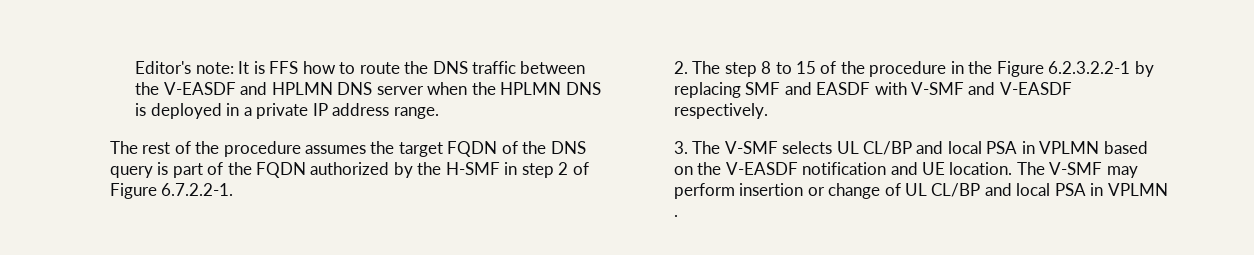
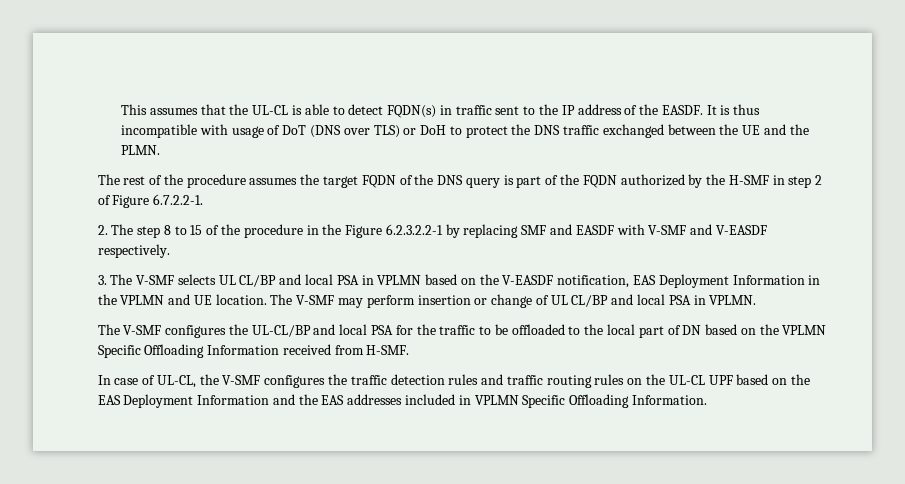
- Editor's note: It is FFS how to route the DNS traffic between the V-EASDF and HPLMN DNS server when the HPLMN DNS is deployed in a private IP address range.
+ This assumes that the UL-CL is able to detect FQDN(s) in traffic sent to the IP address of the EASDF. It is thus incompatible with usage of DoT (DNS over TLS) or DoH to protect the DNS traffic exchanged between the UE and the PLMN.
- 3. The V-SMF selects UL CL/BP and local PSA in VPLMN based on the V-EASDF notification and UE location.
+ 3. The V-SMF selects UL CL/BP and local PSA in VPLMN based on the V-EASDF notification, EAS Deployment Information in the VPLMN and UE location.
- The V-SMF may perform insertion or change of UL CL/BP and local PSA in VPLMN .
+ The V-SMF may perform insertion or change of UL CL/BP and local PSA in VPLMN.
+ The V-SMF configures the UL-CL/BP and local PSA for the traffic to be offloaded to the local part of DN based on the VPLMN Specific Offloading Information received from H-SMF.
+ In case of UL-CL, the V-SMF configures the traffic detection rules and traffic routing rules on the UL-CL UPF based on the EAS Deployment Information and the EAS addresses included in VPLMN Specific Offloading Information.

